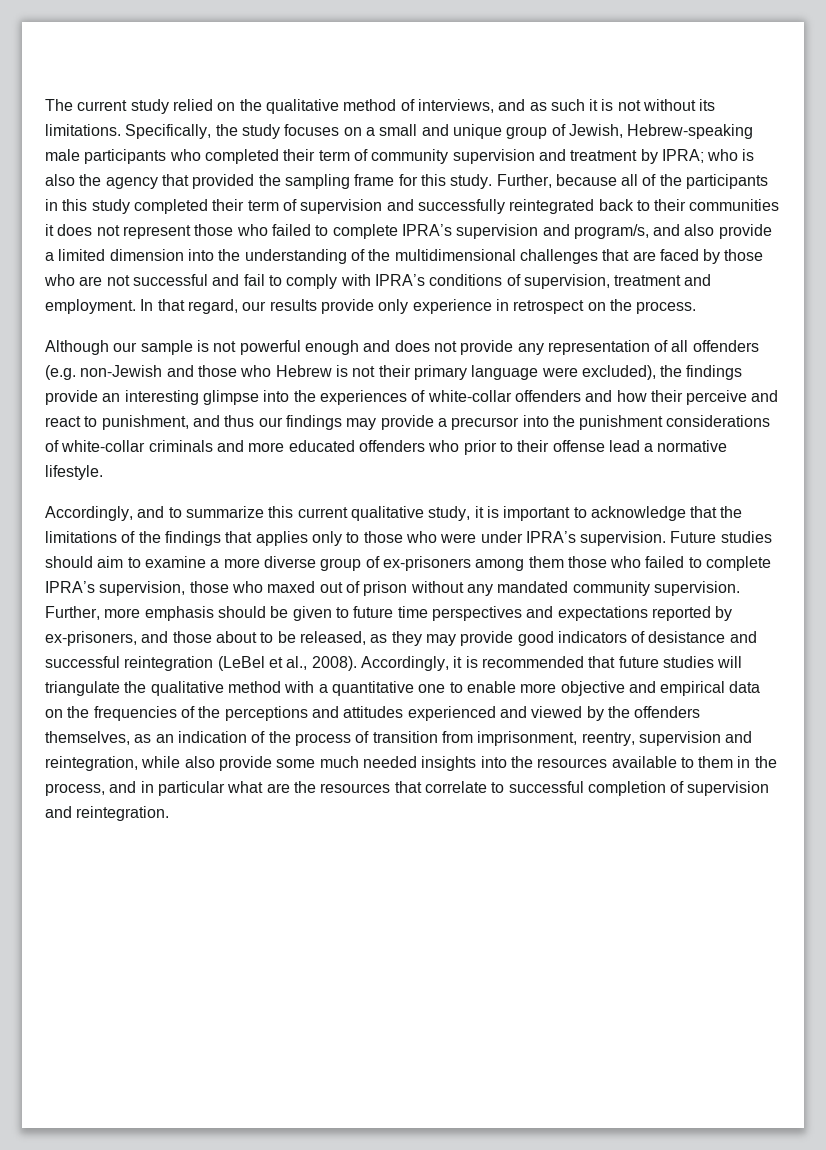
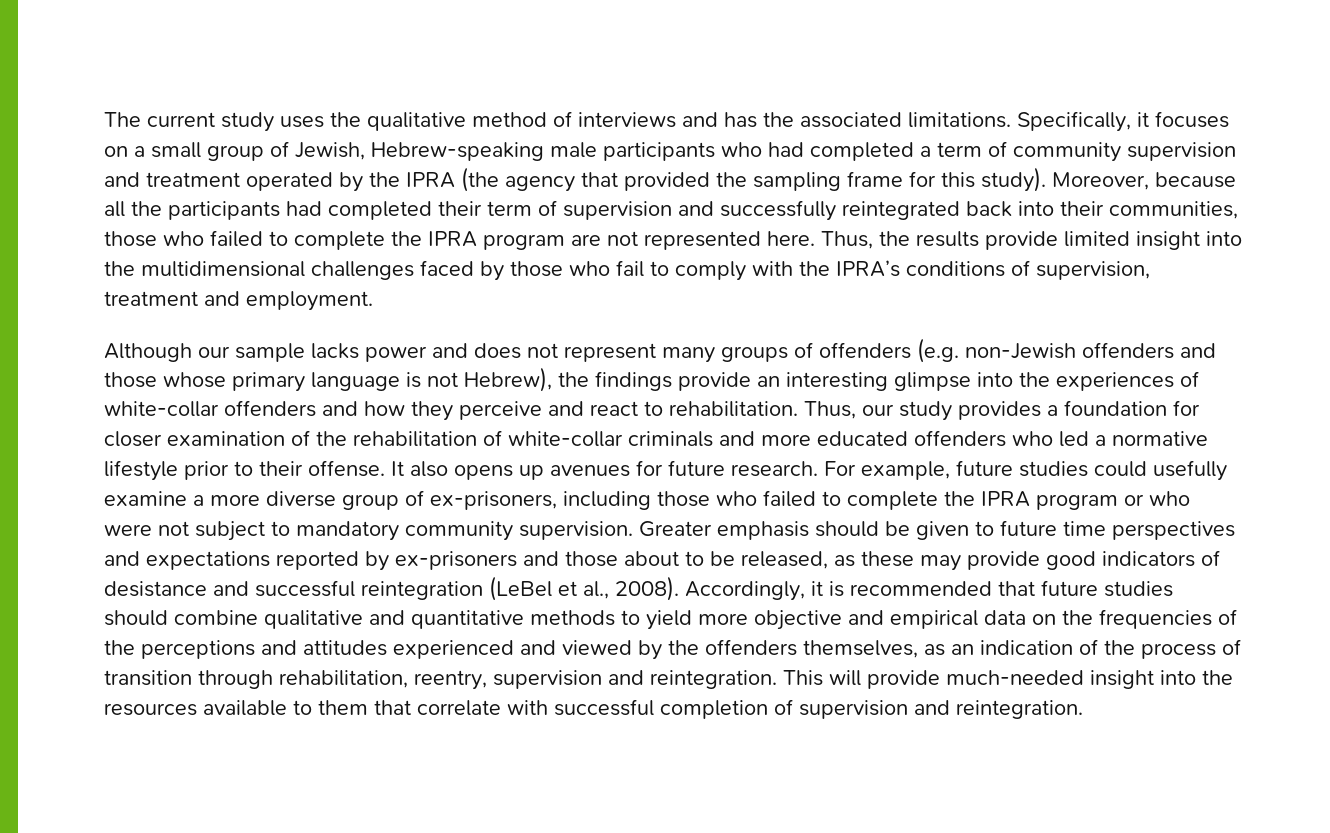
- The current study relied on the qualitative method of interviews, and as such it is not without its limitations. Specifically, the study focuses on a small and unique group of Jewish, Hebrew-speaking male participants who completed their term of community supervision and treatment by IPRA; who is also the agency that provided the sampling frame for this study. Further, because all of the participants in this study completed their term of supervision and successfully reintegrated back to their communities it does not represent those who failed to complete IPRA’s supervision and program/s, and also provide a limited dimension into the understanding of the multidimensional challenges that are faced by those who are not successful and fail to comply with IPRA’s conditions of supervision, treatment and employment. In that regard, our results provide only experience in retrospect on the process.
- Although our sample is not powerful enough and does not provide any representation of all offenders (e.g. non-Jewish and those who Hebrew is not their primary language were excluded), the findings provide an interesting glimpse into the experiences of white-collar offenders and how their perceive and react to punishment, and thus our findings may provide a precursor into the punishment considerations of white-collar criminals and more educated offenders who prior to their offense lead a normative lifestyle.
- Accordingly, and to summarize this current qualitative study, it is important to acknowledge that the limitations of the findings that applies only to those who were under IPRA’s supervision. Future studies should aim to examine a more diverse group of ex-prisoners among them those who failed to complete IPRA’s supervision, those who maxed out of prison without any mandated community supervision. Further, more emphasis should be given to future time perspectives and expectations reported by ex-prisoners, and those about to be released, as they may provide good indicators of desistance and successful reintegration (LeBel et al., 2008).
+ The current study uses the qualitative method of interviews and has the associated limitations. Specifically, it focuses on a small group of Jewish, Hebrew-speaking male participants who had completed a term of community supervision and treatment operated by the IPRA (the agency that provided the sampling frame for this study). Moreover, because all the participants had completed their term of supervision and successfully reintegrated back into their communities, those who failed to complete the IPRA program are not represented here. Thus, the results provide limited insight into the multidimensional challenges faced by those who fail to comply with the IPRA’s conditions of supervision, treatment and employment.
+ Although our sample lacks power and does not represent many groups of offenders (e.g. non-Jewish offenders and those whose primary language is not Hebrew), the findings provide an interesting glimpse into the experiences of white-collar offenders and how they perceive and react to rehabilitation. Thus, our study provides a foundation for closer examination of the rehabilitation of white-collar criminals and more educated offenders who led a normative lifestyle prior to their offense. It also opens up avenues for future research. For example, future studies could usefully examine a more diverse group of ex-prisoners, including those who failed to complete the IPRA program or who were not subject to mandatory community supervision. Greater emphasis should be given to future time perspectives and expectations reported by ex-prisoners and those about to be released, as these may provide good indicators of desistance and successful reintegration (LeBel et al., 2008).
- Accordingly, it is recommended that future studies will triangulate the qualitative method with a quantitative one to enable more objective and empirical data on the frequencies of the perceptions and attitudes experienced and viewed by the offenders themselves, as an indication of the process of transition from imprisonment, reentry, supervision and reintegration, while also provide some much needed insights into the resources available to them in the process, and in particular what are the resources that correlate to successful completion of supervision and reintegration.
+ Accordingly, it is recommended that future studies should combine qualitative and quantitative methods to yield more objective and empirical data on the frequencies of the perceptions and attitudes experienced and viewed by the offenders themselves, as an indication of the process of transition through rehabilitation, reentry, supervision and reintegration. This will provide much-needed insight into the resources available to them that correlate with successful completion of supervision and reintegration.

